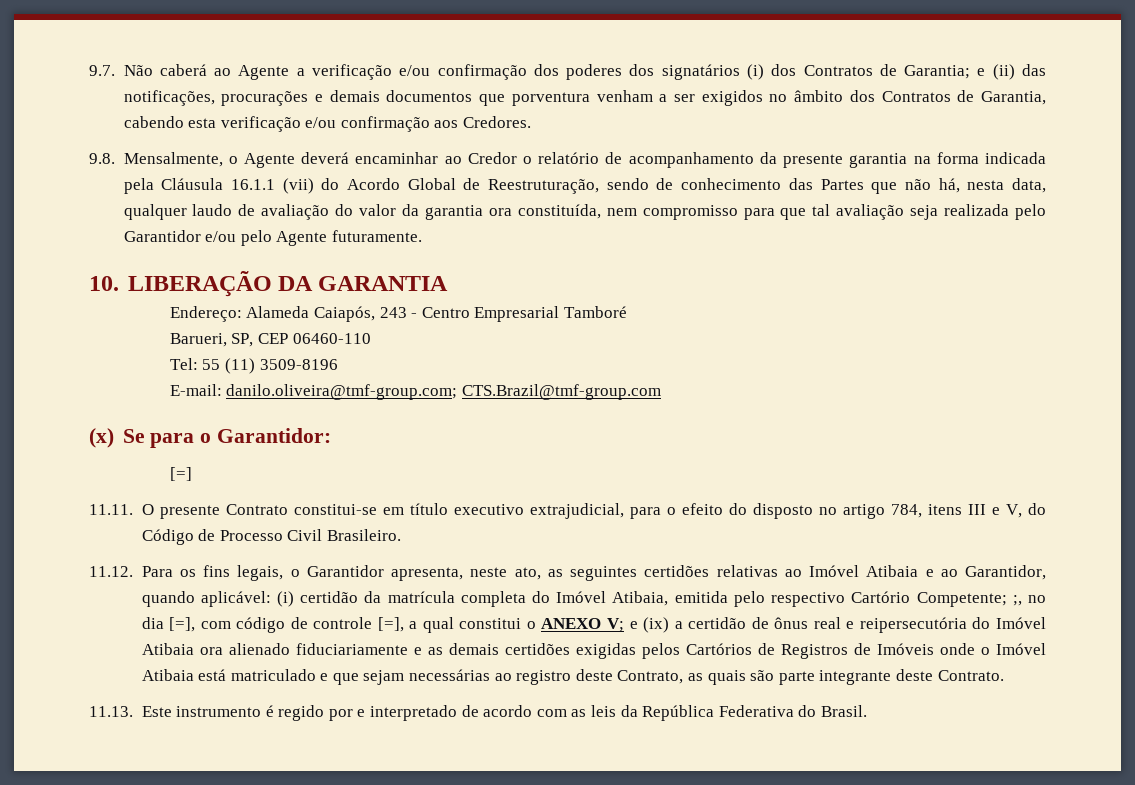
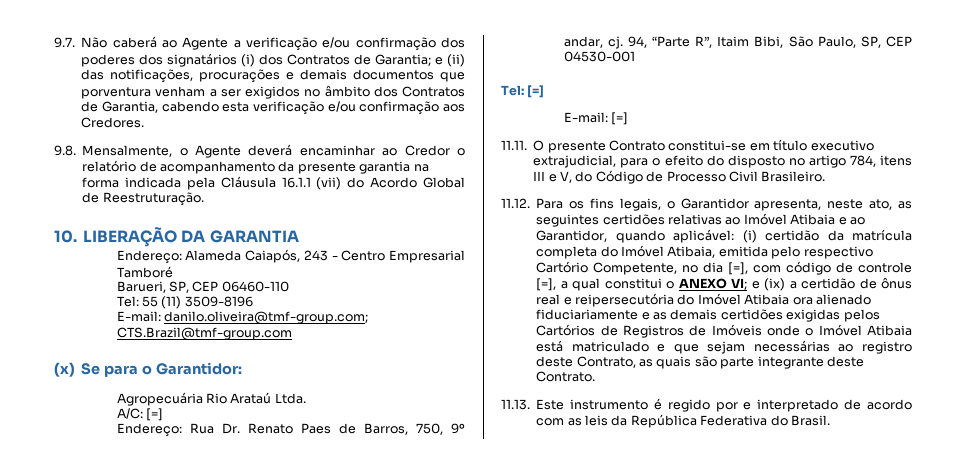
- 9.8. Mensalmente, o Agente deverá encaminhar ao Credor o relatório de acompanhamento da presente garantia na forma indicada pela Cláusula 16.1.1 (vii) do Acordo Global de Reestruturação, sendo de conhecimento das Partes que não há, nesta data, qualquer laudo de avaliação do valor da garantia ora constituída, nem compromisso para que tal avaliação seja realizada pelo Garantidor e/ou pelo Agente futuramente.
+ 9.8. Mensalmente, o Agente deverá encaminhar ao Credor o relatório de acompanhamento da presente garantia na forma indicada pela Cláusula 16.1.1 (vii) do Acordo Global de Reestruturação.
- [=]
+ Agropecuária Rio Arataú Ltda.
+ A/C: [=]
+ Endereço: Rua Dr. Renato Paes de Barros, 750, 9º andar, cj. 94, “Parte R”, Itaim Bibi, São Paulo, SP, CEP 04530-001
+ Tel: [=]
+ E-mail: [=]
- (i) certidão da matrícula completa do Imóvel Atibaia, emitida pelo respectivo Cartório Competente; ;, no dia [=], com código de controle [=], a qual constitui o ANEXO V;
+ (i) certidão da matrícula completa do Imóvel Atibaia, emitida pelo respectivo Cartório Competente, no dia [=], com código de controle [=], a qual constitui o ANEXO VI;

